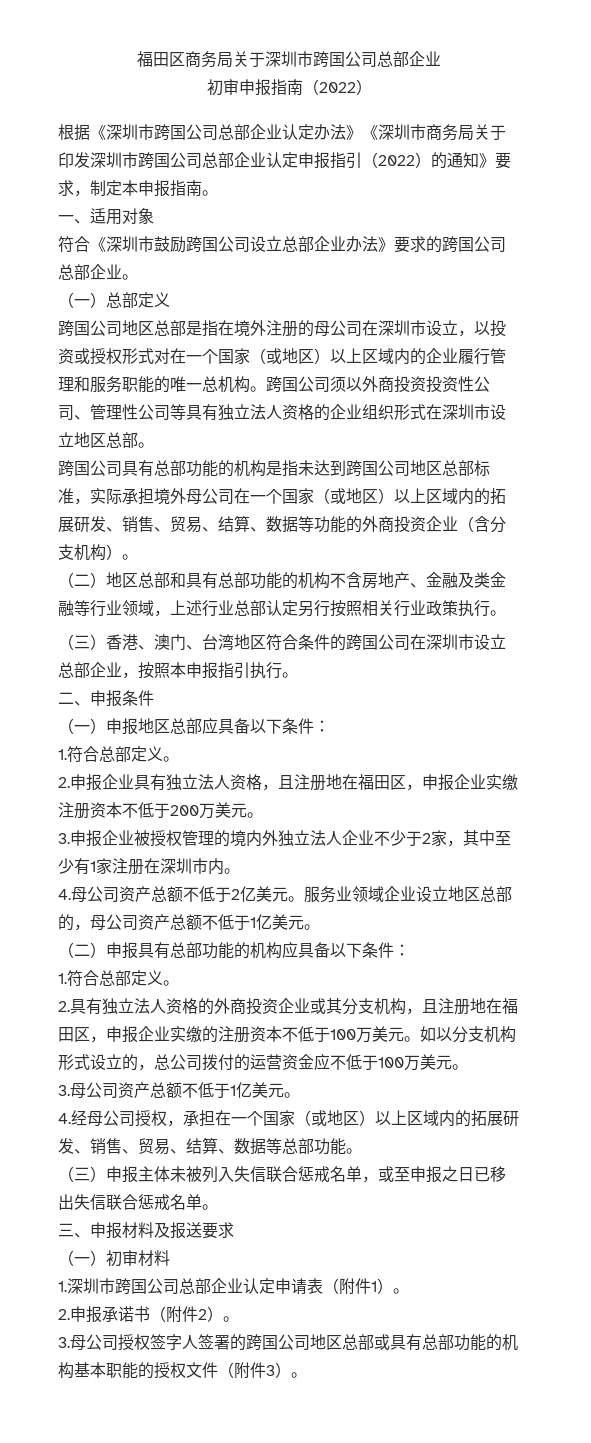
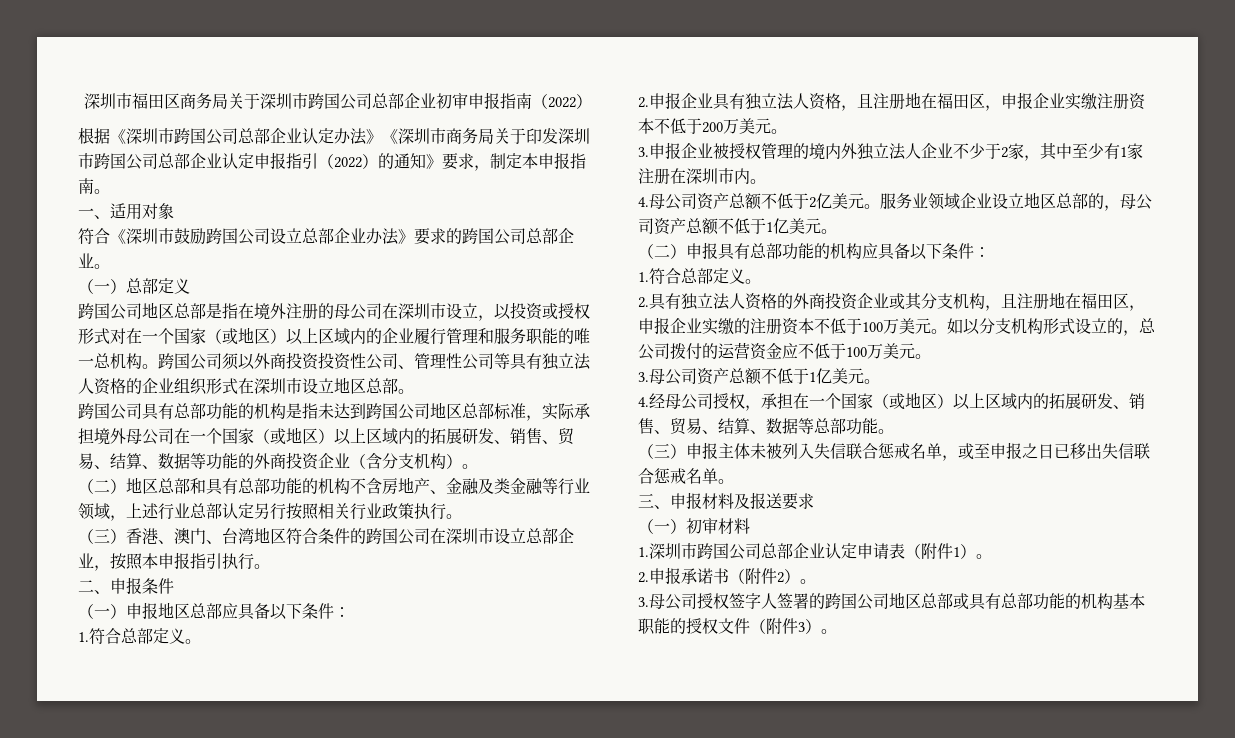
- 福田区商务局关于深圳市跨国公司总部企业
- 初审申报指南（2022）
+ 深圳市福田区商务局关于深圳市跨国公司总部企业初审申报指南（2022）

